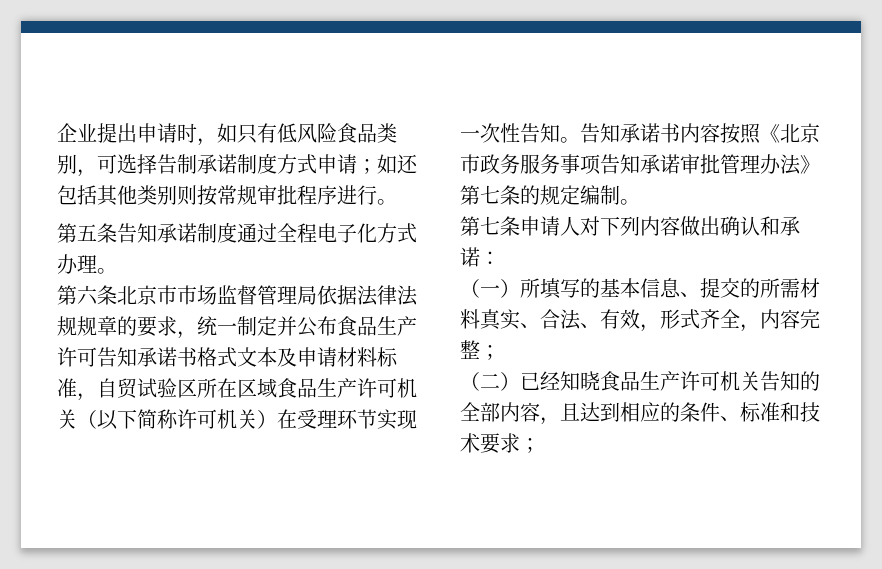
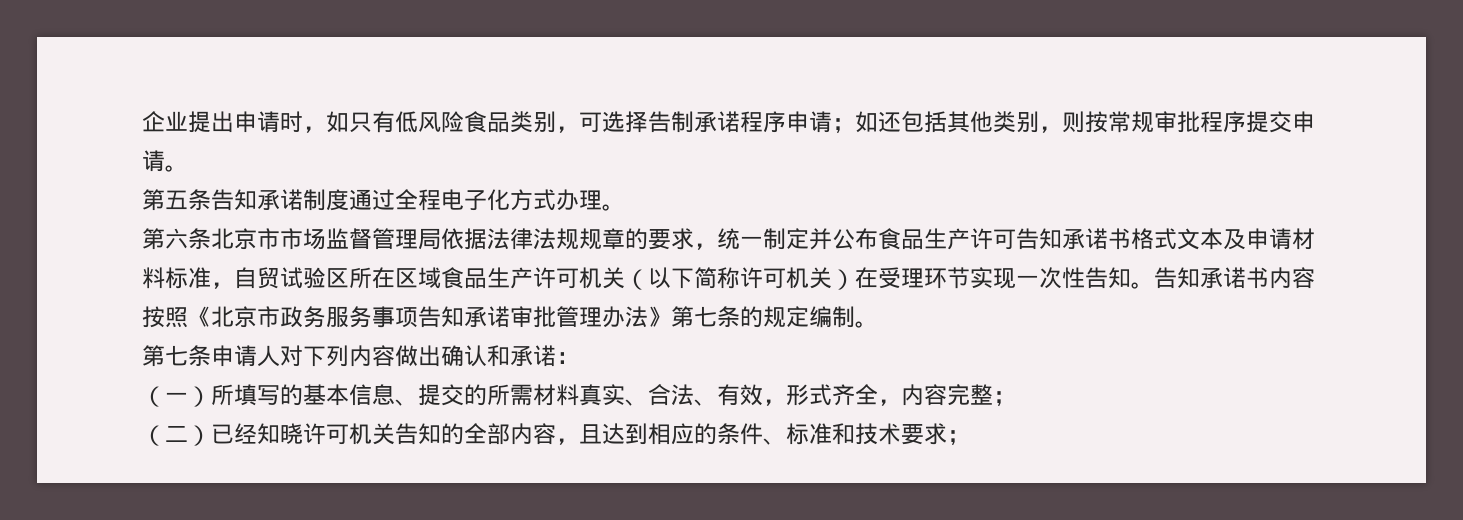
- 企业提出申请时，如只有低风险食品类别，可选择告制承诺制度方式申请；如还包括其他类别则按常规审批程序进行。
+ 企业提出申请时，如只有低风险食品类别，可选择告制承诺程序申请；如还包括其他类别，则按常规审批程序提交申请。
- （二）已经知晓食品生产许可机关告知的全部内容，且达到相应的条件、标准和技术要求；
+ （二）已经知晓许可机关告知的全部内容，且达到相应的条件、标准和技术要求；

